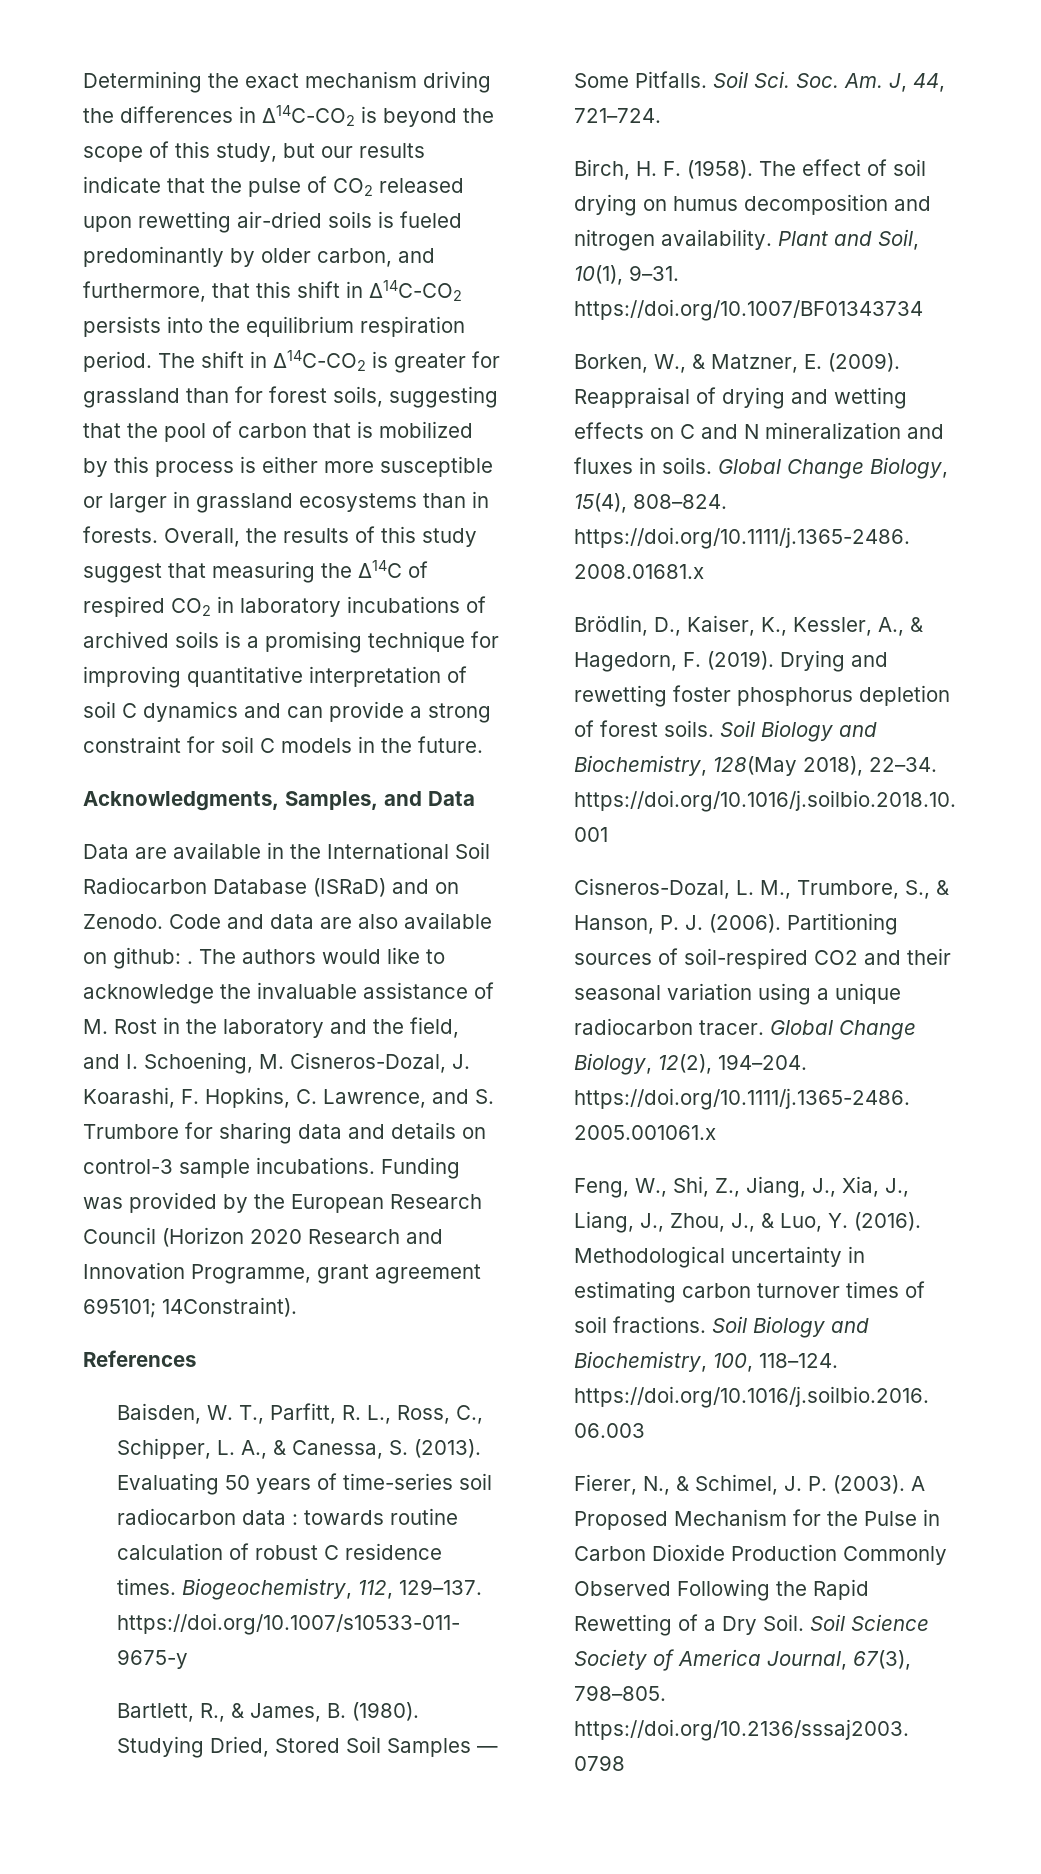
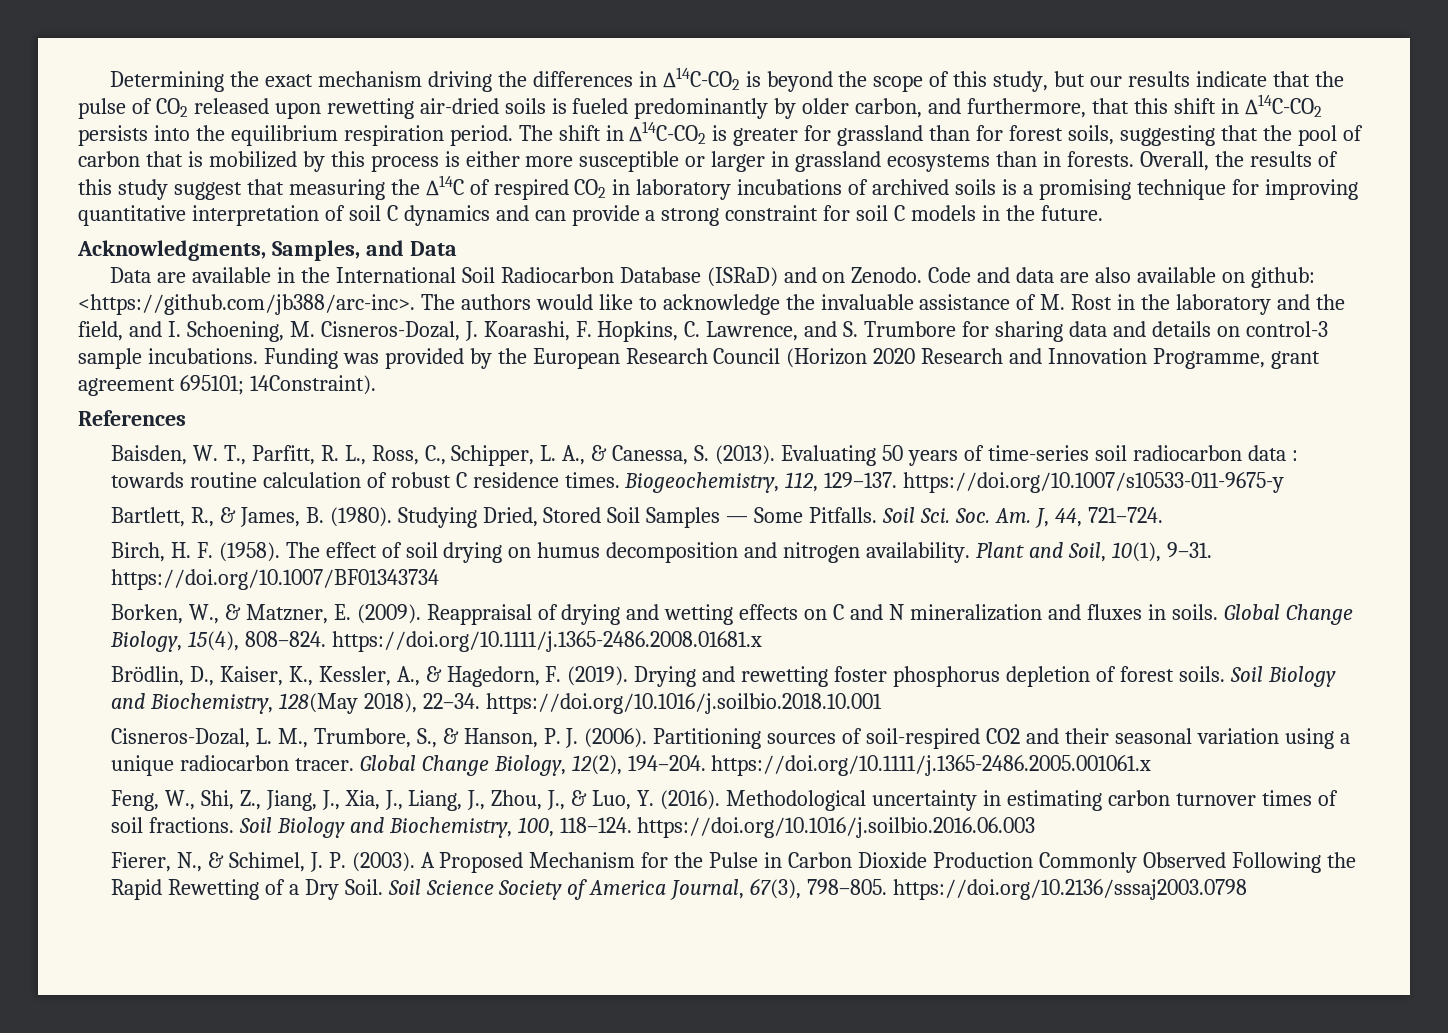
- Code and data are also available on github: . The authors would like to acknowledge the invaluable assistance of M. Rost in the laboratory and the field, and I. Schoening, M. Cisneros-Dozal, J. Koarashi, F. Hopkins, C. Lawrence, and S. Trumbore for sharing data and details on control-3 sample incubations.
+ Code and data are also available on github: <https://github.com/jb388/arc-inc>. The authors would like to acknowledge the invaluable assistance of M. Rost in the laboratory and the field, and I. Schoening, M. Cisneros-Dozal, J. Koarashi, F. Hopkins, C. Lawrence, and S. Trumbore for sharing data and details on control-3 sample incubations.

